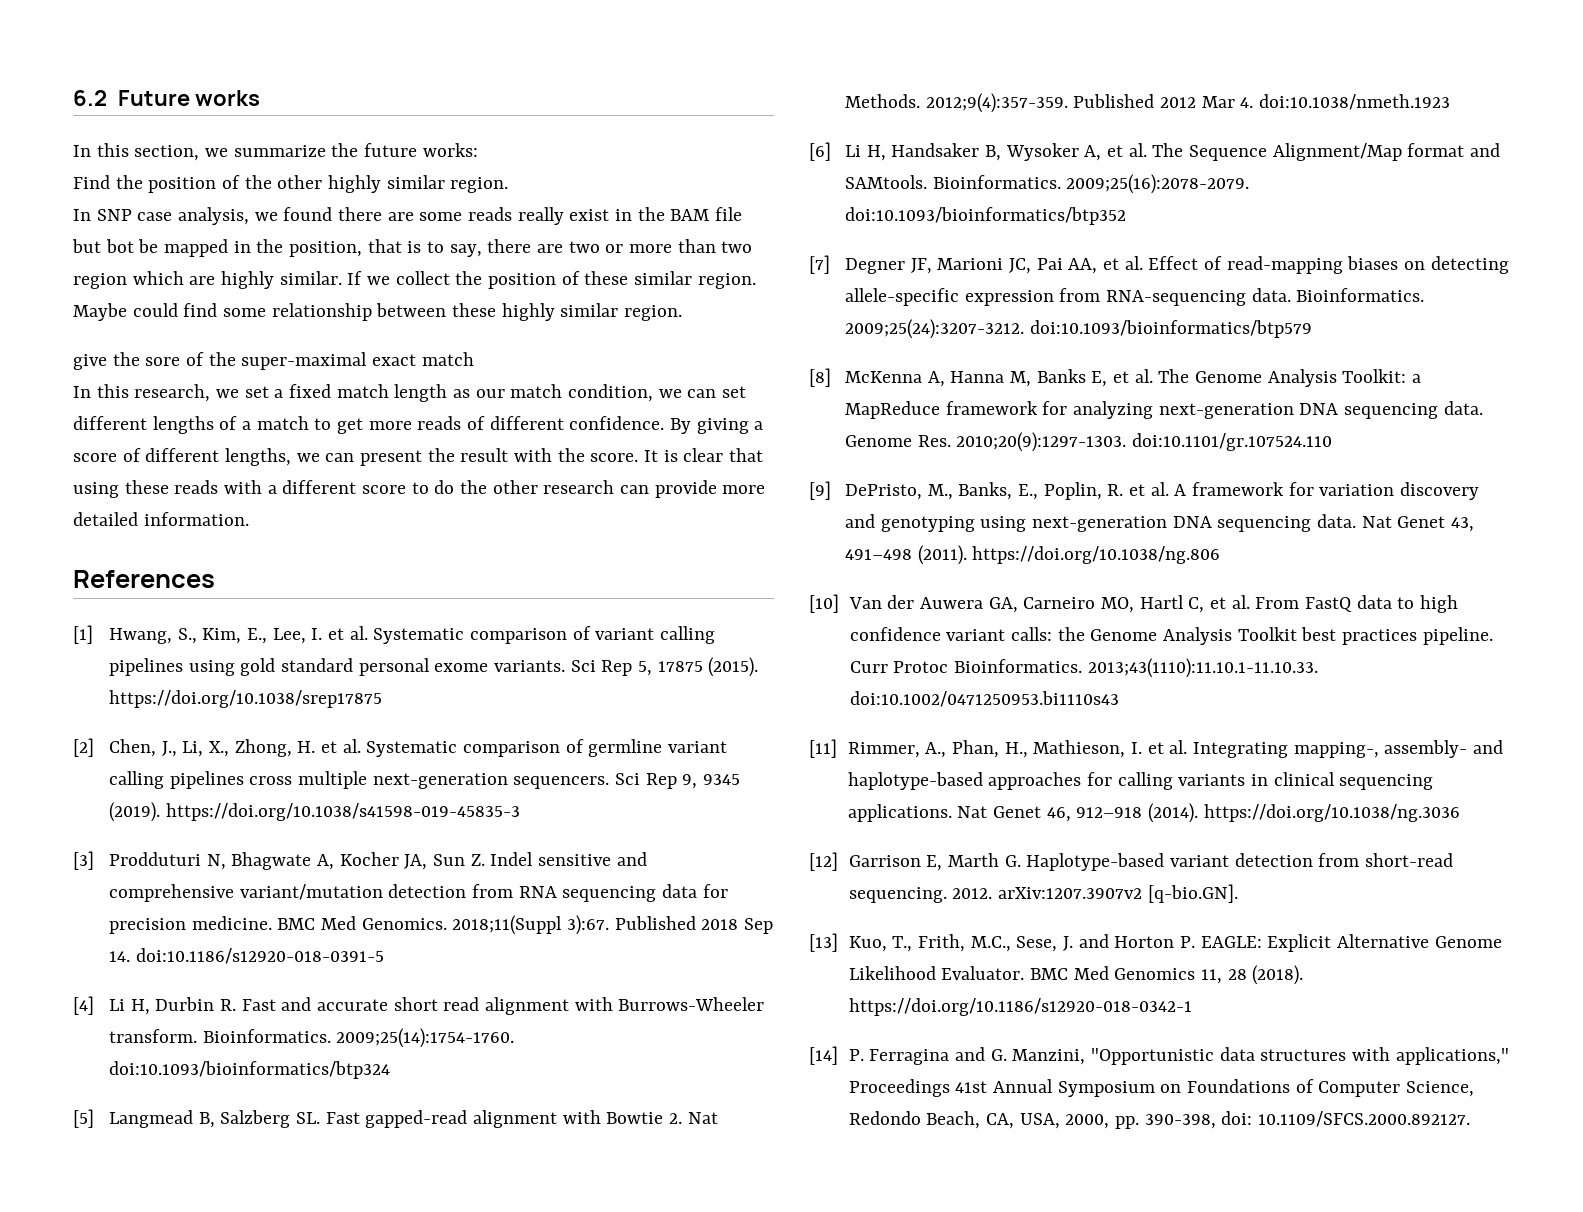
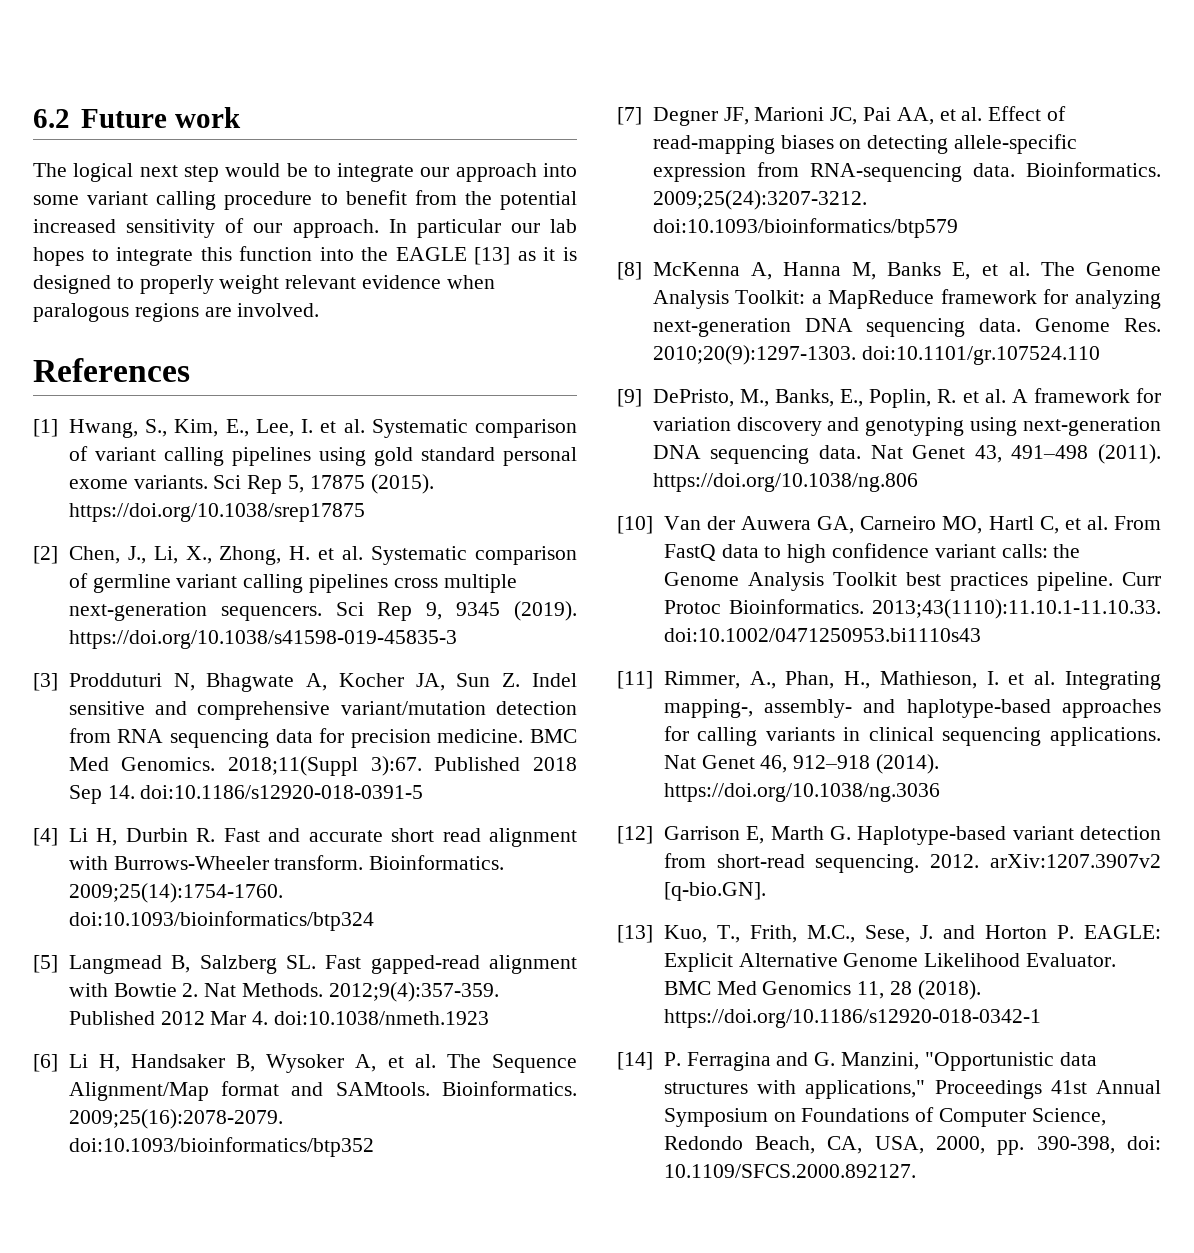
- 6.2 Future works
- In this section, we summarize the future works:
- Find the position of the other highly similar region.
- In SNP case analysis, we found there are some reads really exist in the BAM file but bot be mapped in the position, that is to say, there are two or more than two region which are highly similar. If we collect the position of these similar region. Maybe could find some relationship between these highly similar region.
- give the sore of the super-maximal exact match
- In this research, we set a fixed match length as our match condition, we can set different lengths of a match to get more reads of different confidence. By giving a score of different lengths, we can present the result with the score. It is clear that using these reads with a different score to do the other research can provide more detailed information.
+ 6.2 Future work
+ The logical next step would be to integrate our approach into some variant calling procedure to benefit from the potential increased sensitivity of our approach. In particular our lab hopes to integrate this function into the EAGLE [13] as it is designed to properly weight relevant evidence when paralogous regions are involved.

